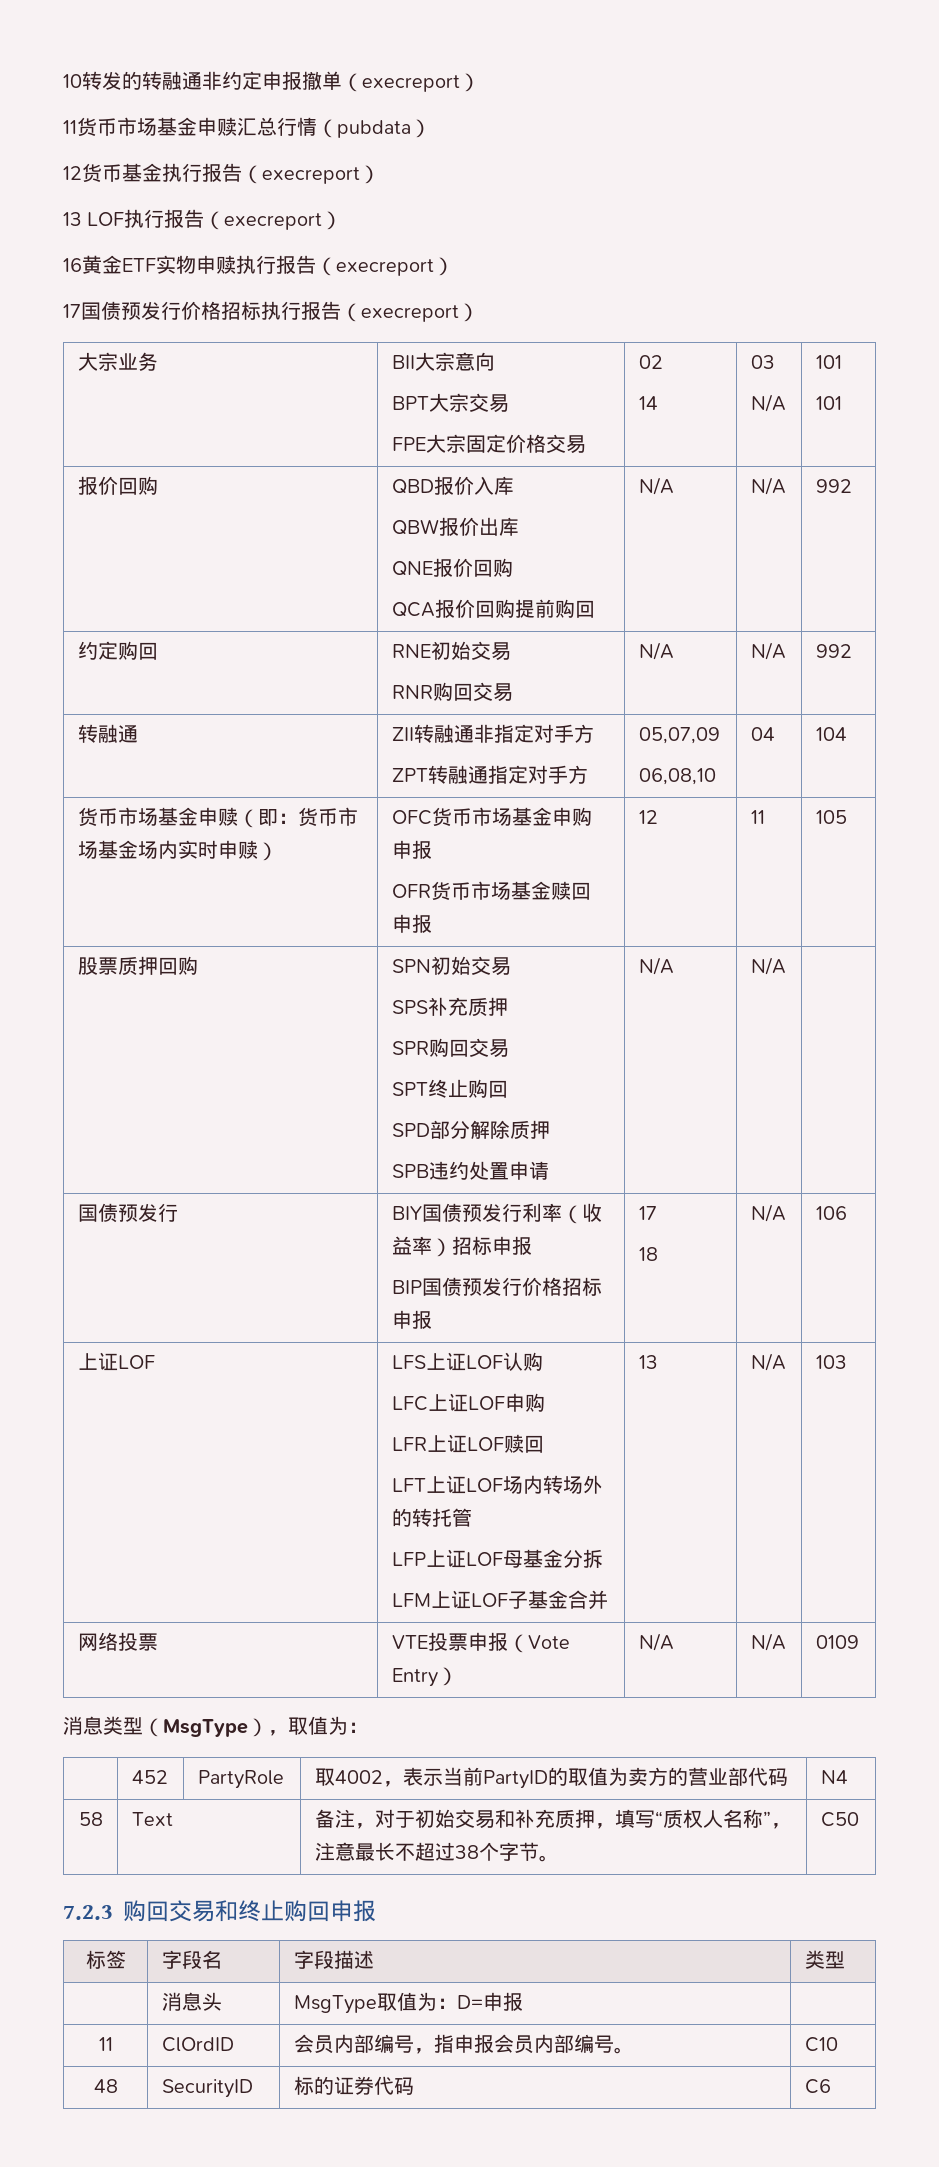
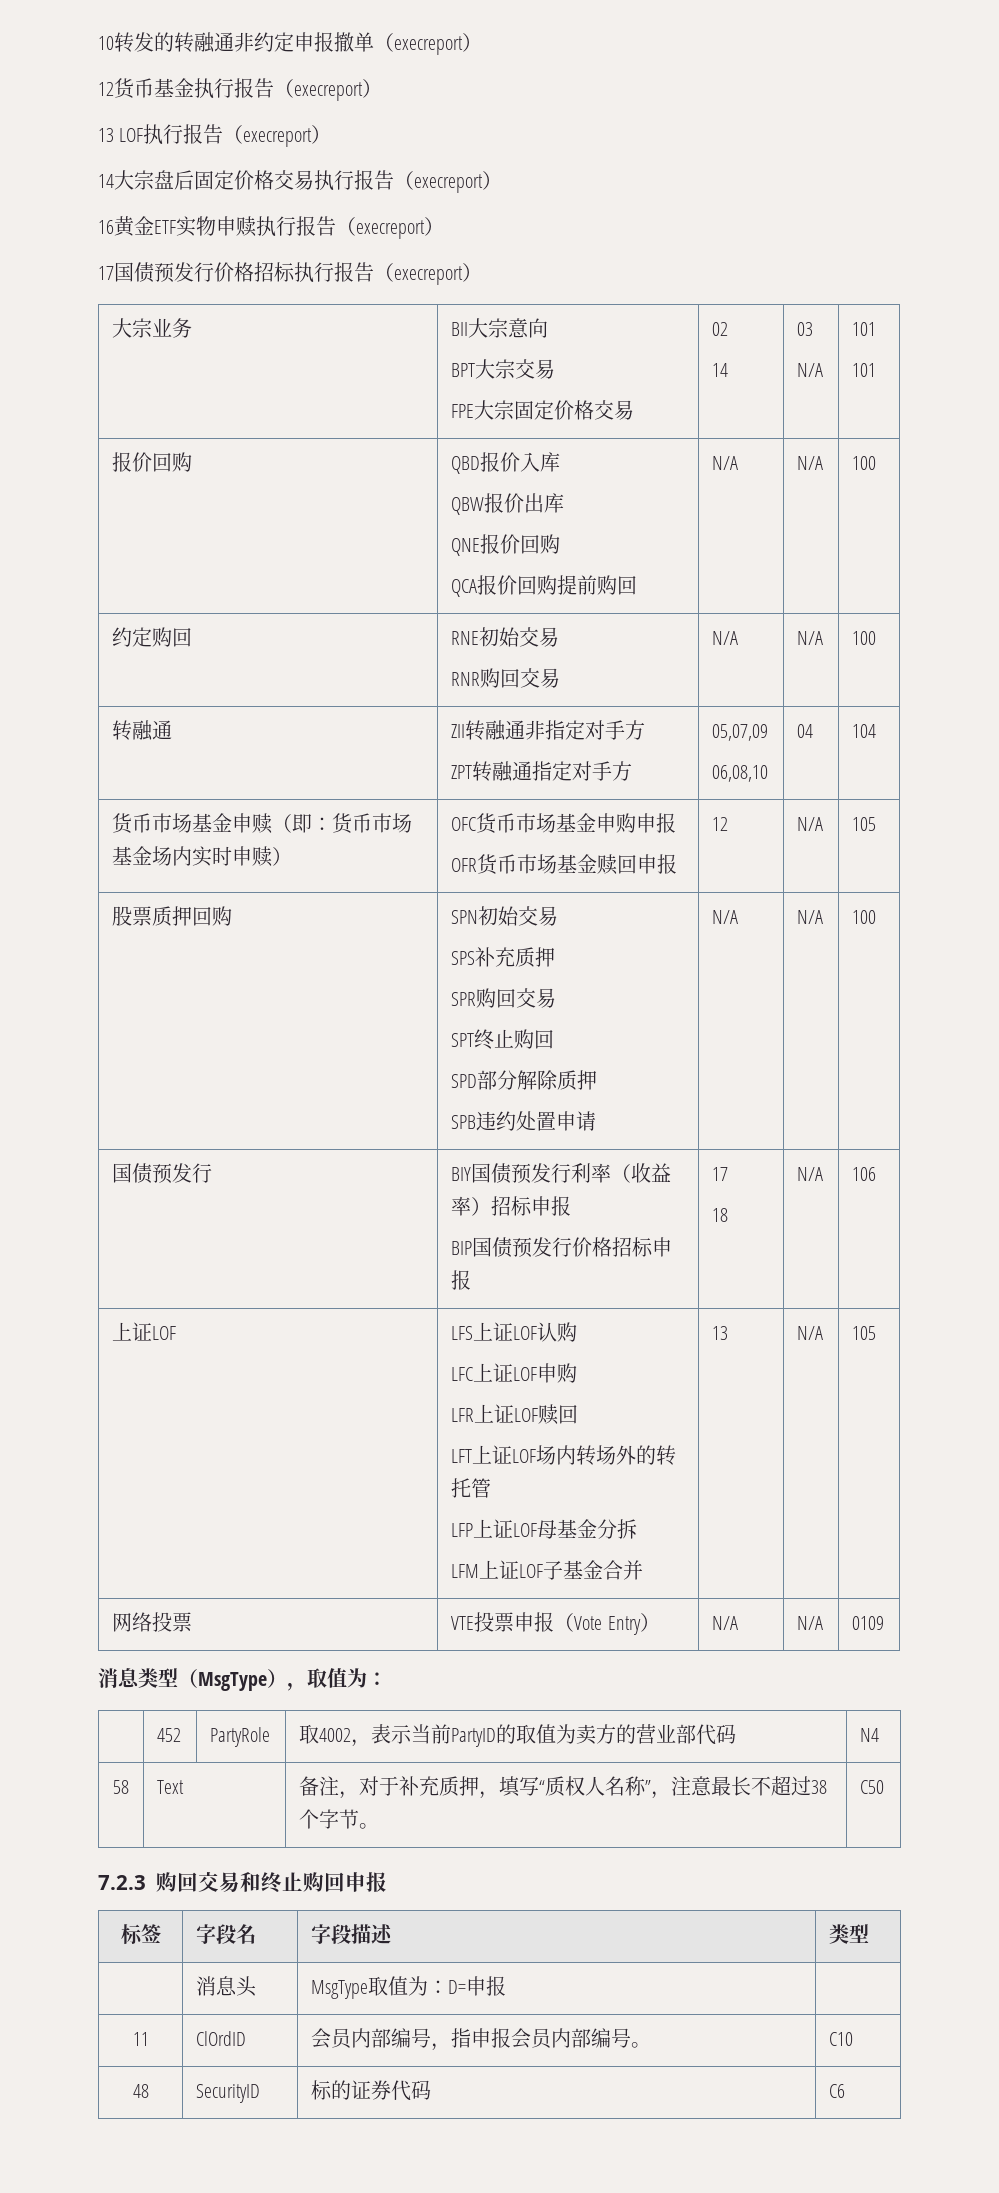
- 11货币市场基金申赎汇总行情（pubdata）
+ 14大宗盘后固定价格交易执行报告（execreport）
  报价回购 | QBD报价入库
  QBW报价出库
  QNE报价回购
- QCA报价回购提前购回 | N/A | N/A | 992
+ QCA报价回购提前购回 | N/A | N/A | 100
  约定购回 | RNE初始交易
- RNR购回交易 | N/A | N/A | 992
+ RNR购回交易 | N/A | N/A | 100
  货币市场基金申赎（即：货币市场基金场内实时申赎） | OFC货币市场基金申购申报
- OFR货币市场基金赎回申报 | 12 | 11 | 105
+ OFR货币市场基金赎回申报 | 12 | N/A | 105
  股票质押回购 | SPN初始交易
  SPS补充质押
  SPR购回交易
  SPT终止购回
  SPD部分解除质押
- SPB违约处置申请 | N/A | N/A |
+ SPB违约处置申请 | N/A | N/A | 100
  上证LOF | LFS上证LOF认购
  LFC上证LOF申购
  LFR上证LOF赎回
  LFT上证LOF场内转场外的转托管
  LFP上证LOF母基金分拆
- LFM上证LOF子基金合并 | 13 | N/A | 103
+ LFM上证LOF子基金合并 | 13 | N/A | 105
- 58 | Text | 备注，对于初始交易和补充质押，填写“质权人名称”，注意最长不超过38个字节。 | C50
+ 58 | Text | 备注，对于补充质押，填写“质权人名称”，注意最长不超过38个字节。 | C50

